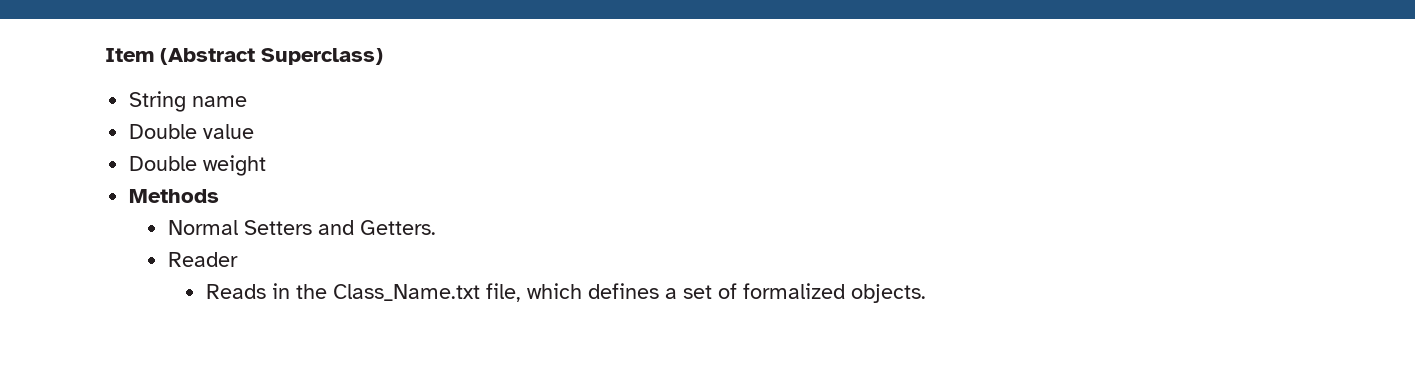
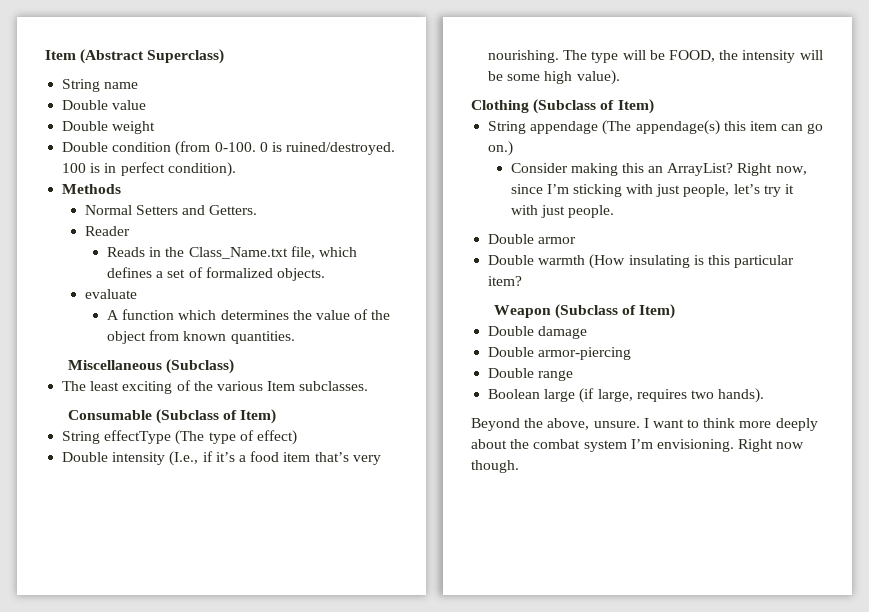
+ Double condition (from 0-100. 0 is ruined/destroyed. 100 is in perfect condition).
+ evaluate
+ A function which determines the value of the object from known quantities.
+ Miscellaneous (Subclass)
+ The least exciting of the various Item subclasses.
+ Consumable (Subclass of Item)
+ String effectType (The type of effect)
+ Double intensity (I.e., if it’s a food item that’s very nourishing. The type will be FOOD, the intensity will be some high value).
+ Clothing (Subclass of Item)
+ String appendage (The appendage(s) this item can go on.)
+ Consider making this an ArrayList? Right now, since I’m sticking with just people, let’s try it with just people.
+ Double armor
+ Double warmth (How insulating is this particular item?
+ Weapon (Subclass of Item)
+ Double damage
+ Double armor-piercing
+ Double range
+ Boolean large (if large, requires two hands).
+ Beyond the above, unsure. I want to think more deeply about the combat system I’m envisioning. Right now though.

